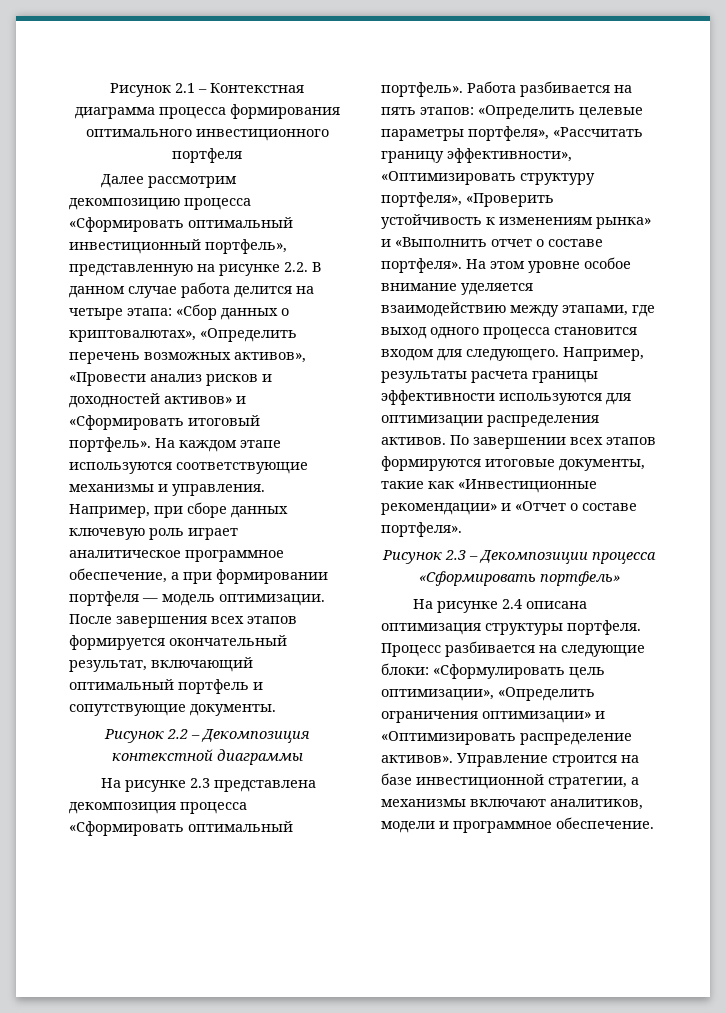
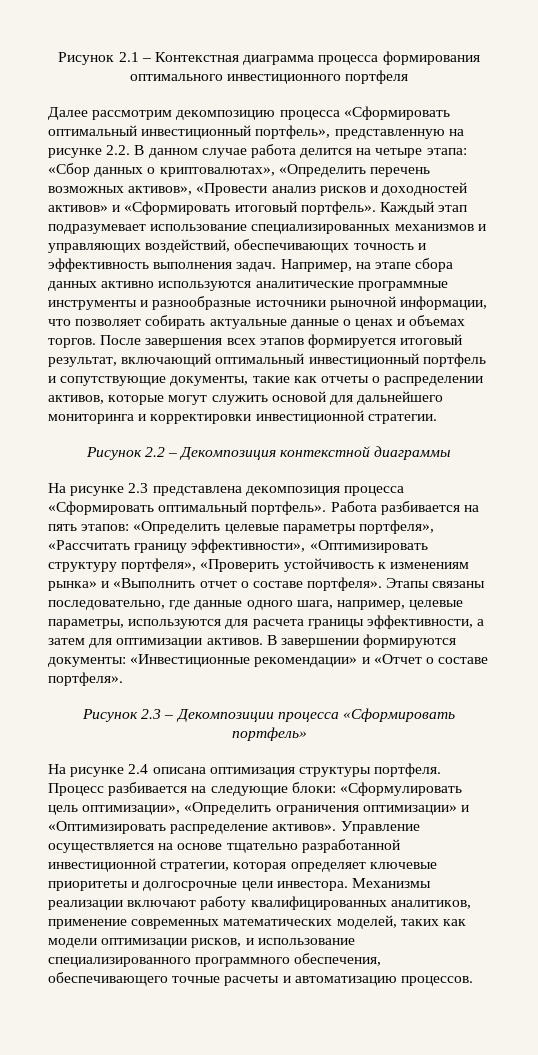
- На каждом этапе используются соответствующие механизмы и управления. Например, при сборе данных ключевую роль играет аналитическое программное обеспечение, а при формировании портфеля — модель оптимизации.
+ Каждый этап подразумевает использование специализированных механизмов и управляющих воздействий, обеспечивающих точность и эффективность выполнения задач. Например, на этапе сбора данных активно используются аналитические программные инструменты и разнообразные источники рыночной информации, что позволяет собирать актуальные данные о ценах и объемах торгов.
- После завершения всех этапов формируется окончательный результат, включающий оптимальный портфель и сопутствующие документы.
+ После завершения всех этапов формируется итоговый результат, включающий оптимальный инвестиционный портфель и сопутствующие документы, такие как отчеты о распределении активов, которые могут служить основой для дальнейшего мониторинга и корректировки инвестиционной стратегии.
- На этом уровне особое внимание уделяется взаимодействию между этапами, где выход одного процесса становится входом для следующего. Например, результаты расчета границы эффективности используются для оптимизации распределения активов. По завершении всех этапов формируются итоговые документы, такие как «Инвестиционные рекомендации» и «Отчет о составе портфеля».
+ Этапы связаны последовательно, где данные одного шага, например, целевые параметры, используются для расчета границы эффективности, а затем для оптимизации активов. В завершении формируются документы: «Инвестиционные рекомендации» и «Отчет о составе портфеля».
- Управление строится на базе инвестиционной стратегии, а механизмы включают аналитиков, модели и программное обеспечение.
+ Управление осуществляется на основе тщательно разработанной инвестиционной стратегии, которая определяет ключевые приоритеты и долгосрочные цели инвестора. Механизмы реализации включают работу квалифицированных аналитиков, применение современных математических моделей, таких как модели оптимизации рисков, и использование специализированного программного обеспечения, обеспечивающего точные расчеты и автоматизацию процессов.

